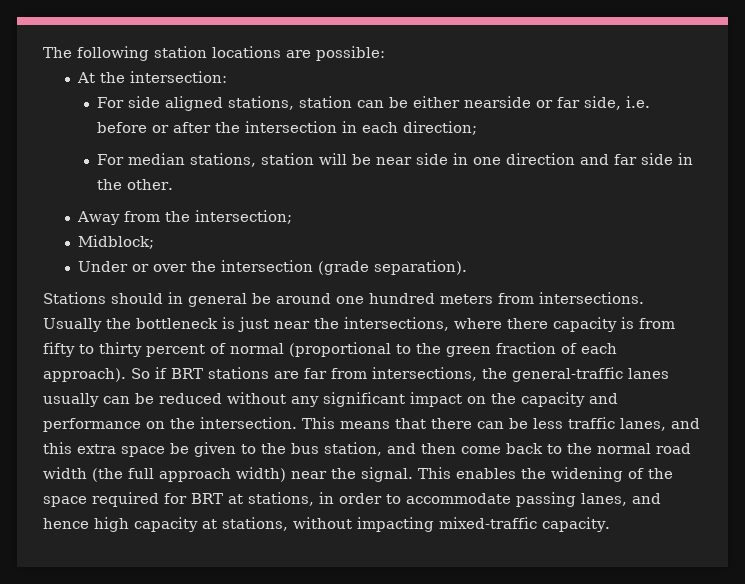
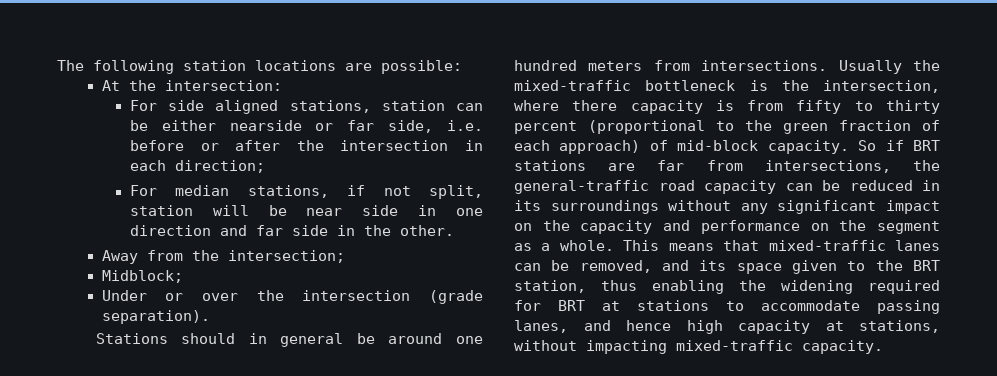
- For median stations, station will be near side in one direction and far side in the other.
+ For median stations, if not split, station will be near side in one direction and far side in the other.
- Usually the bottleneck is just near the intersections, where there capacity is from fifty to thirty percent of normal (proportional to the green fraction of each approach).
+ Usually the mixed-traffic bottleneck is the intersection, where there capacity is from fifty to thirty percent (proportional to the green fraction of each approach) of mid-block capacity.
- So if BRT stations are far from intersections, the general-traffic lanes usually can be reduced without any significant impact on the capacity and performance on the intersection. This means that there can be less traffic lanes, and this extra space be given to the bus station, and then come back to the normal road width (the full approach width) near the signal. This enables the widening of the space required for BRT at stations, in order to accommodate passing lanes, and hence high capacity at stations, without impacting mixed-traffic capacity.
+ So if BRT stations are far from intersections, the general-traffic road capacity can be reduced in its surroundings without any significant impact on the capacity and performance on the segment as a whole. This means that mixed-traffic lanes can be removed, and its space given to the BRT station, thus enabling the widening required for BRT at stations to accommodate passing lanes, and hence high capacity at stations, without impacting mixed-traffic capacity.

